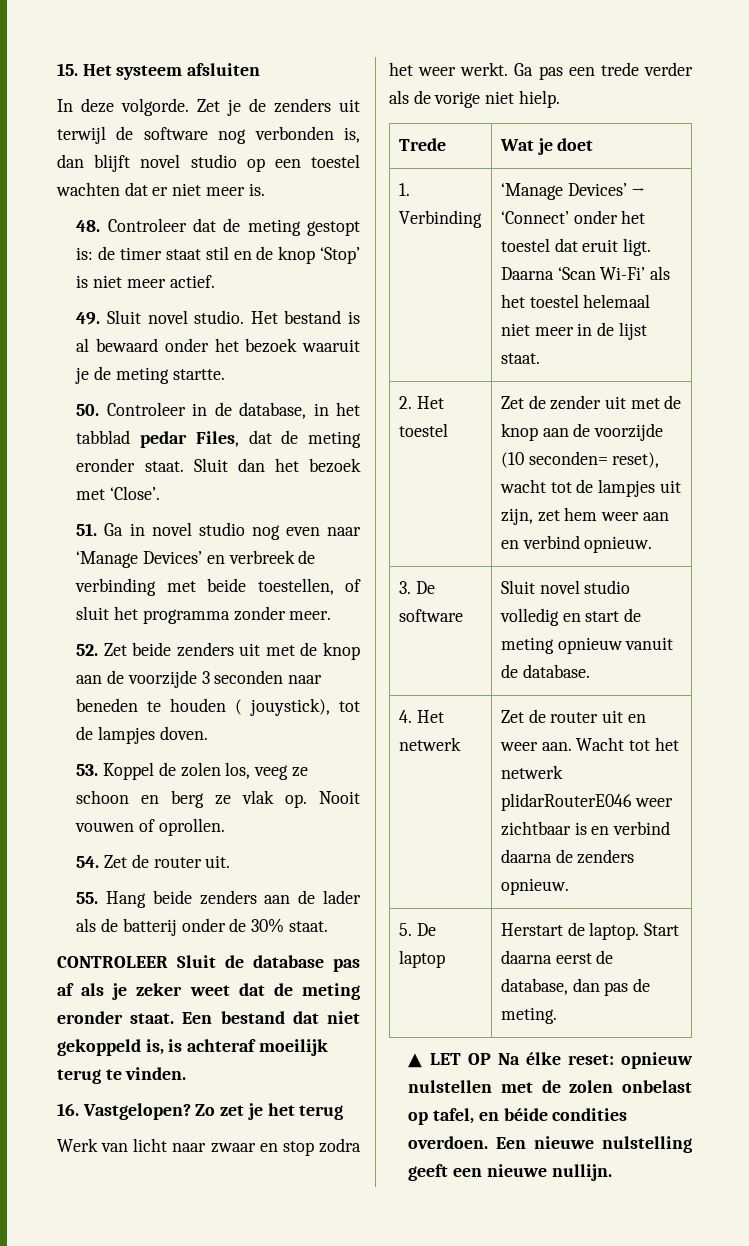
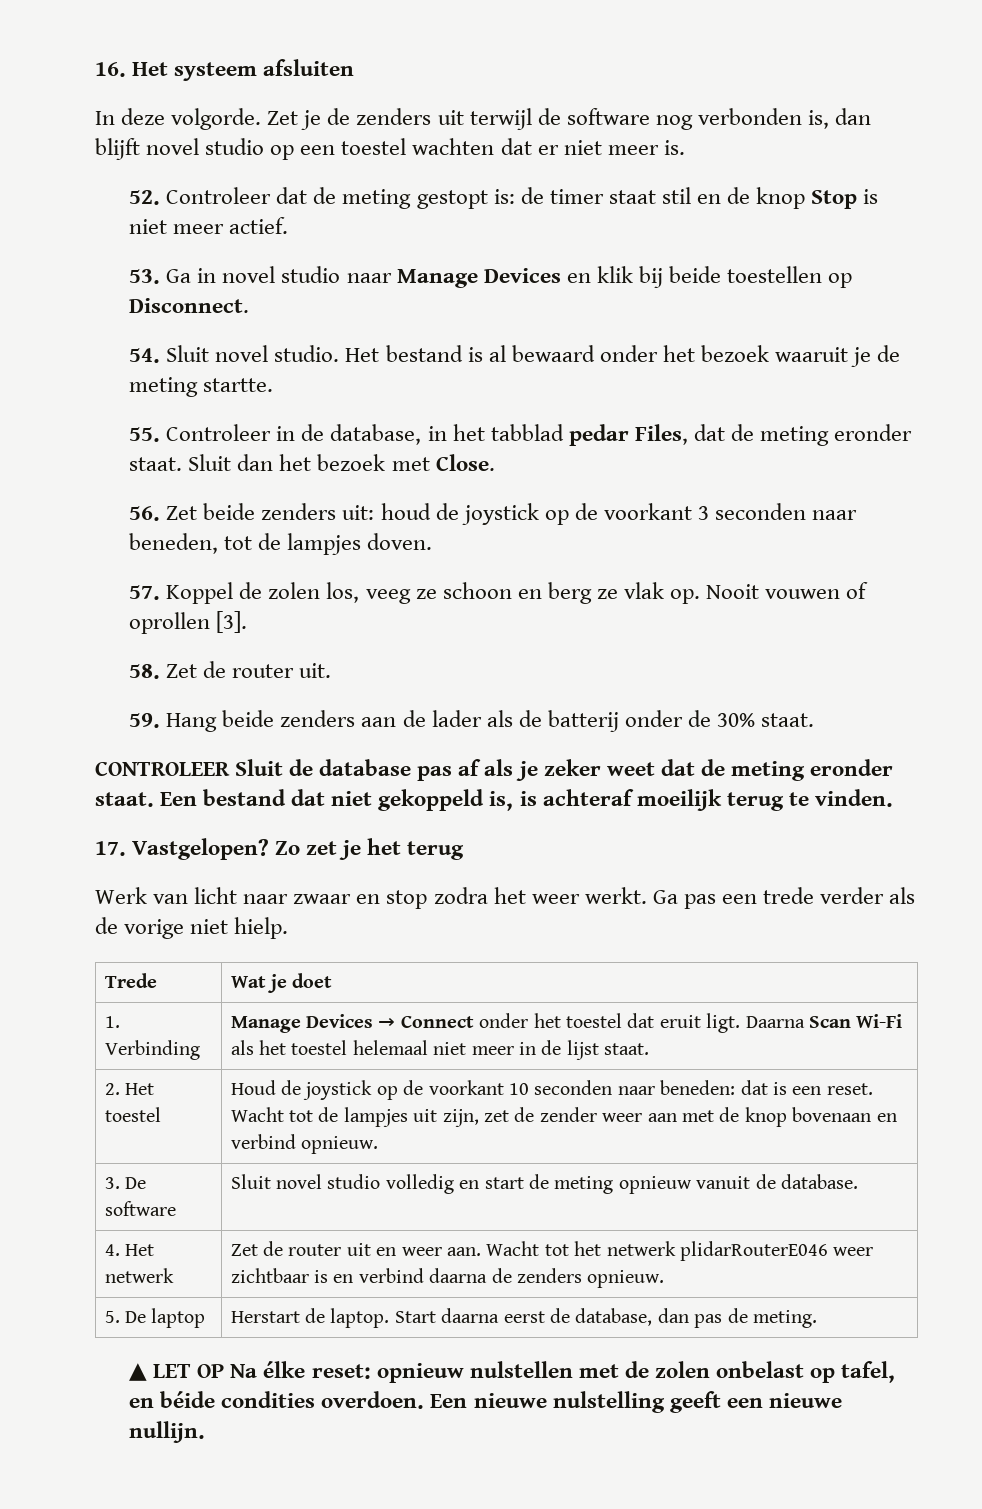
- 15. Het systeem afsluiten
+ 16. Het systeem afsluiten
- 48. Controleer dat de meting gestopt is: de timer staat stil en de knop ‘Stop’ is niet meer actief.
+ 52. Controleer dat de meting gestopt is: de timer staat stil en de knop Stop is niet meer actief.
- 49. Sluit novel studio.
+ 53. Ga in novel studio naar Manage Devices en klik bij beide toestellen op Disconnect.
+ 54. Sluit novel studio.
- 50. Controleer in de database, in het tabblad pedar Files, dat de meting eronder staat.
+ 55. Controleer in de database, in het tabblad pedar Files, dat de meting eronder staat.
- Sluit dan het bezoek met ‘Close’.
- 51. Ga in novel studio nog even naar ‘Manage Devices’ en verbreek de verbinding met beide toestellen, of sluit het programma zonder meer.
- 52. Zet beide zenders uit met de knop aan de voorzijde 3 seconden naar beneden te houden ( jouystick), tot de lampjes doven.
+ Sluit dan het bezoek met Close.
+ 56. Zet beide zenders uit: houd de joystick op de voorkant 3 seconden naar beneden, tot de lampjes doven.
- 53. Koppel de zolen los, veeg ze schoon en berg ze vlak op. Nooit vouwen of oprollen.
- 54. Zet de router uit.
+ 57. Koppel de zolen los, veeg ze schoon en berg ze vlak op. Nooit vouwen of oprollen [3].
+ 58. Zet de router uit.
- 55. Hang beide zenders aan de lader als de batterij onder de 30% staat.
+ 59. Hang beide zenders aan de lader als de batterij onder de 30% staat.
- 16. Vastgelopen?
+ 17. Vastgelopen?
- 1. Verbinding | ‘Manage Devices’ → ‘Connect’ onder het toestel dat eruit ligt. Daarna ‘Scan Wi-Fi’ als het toestel helemaal niet meer in de lijst staat.
+ 1. Verbinding | Manage Devices → Connect onder het toestel dat eruit ligt. Daarna Scan Wi-Fi als het toestel helemaal niet meer in de lijst staat.
- 2. Het toestel | Zet de zender uit met de knop aan de voorzijde (10 seconden= reset), wacht tot de lampjes uit zijn, zet hem weer aan en verbind opnieuw.
+ 2. Het toestel | Houd de joystick op de voorkant 10 seconden naar beneden: dat is een reset. Wacht tot de lampjes uit zijn, zet de zender weer aan met de knop bovenaan en verbind opnieuw.

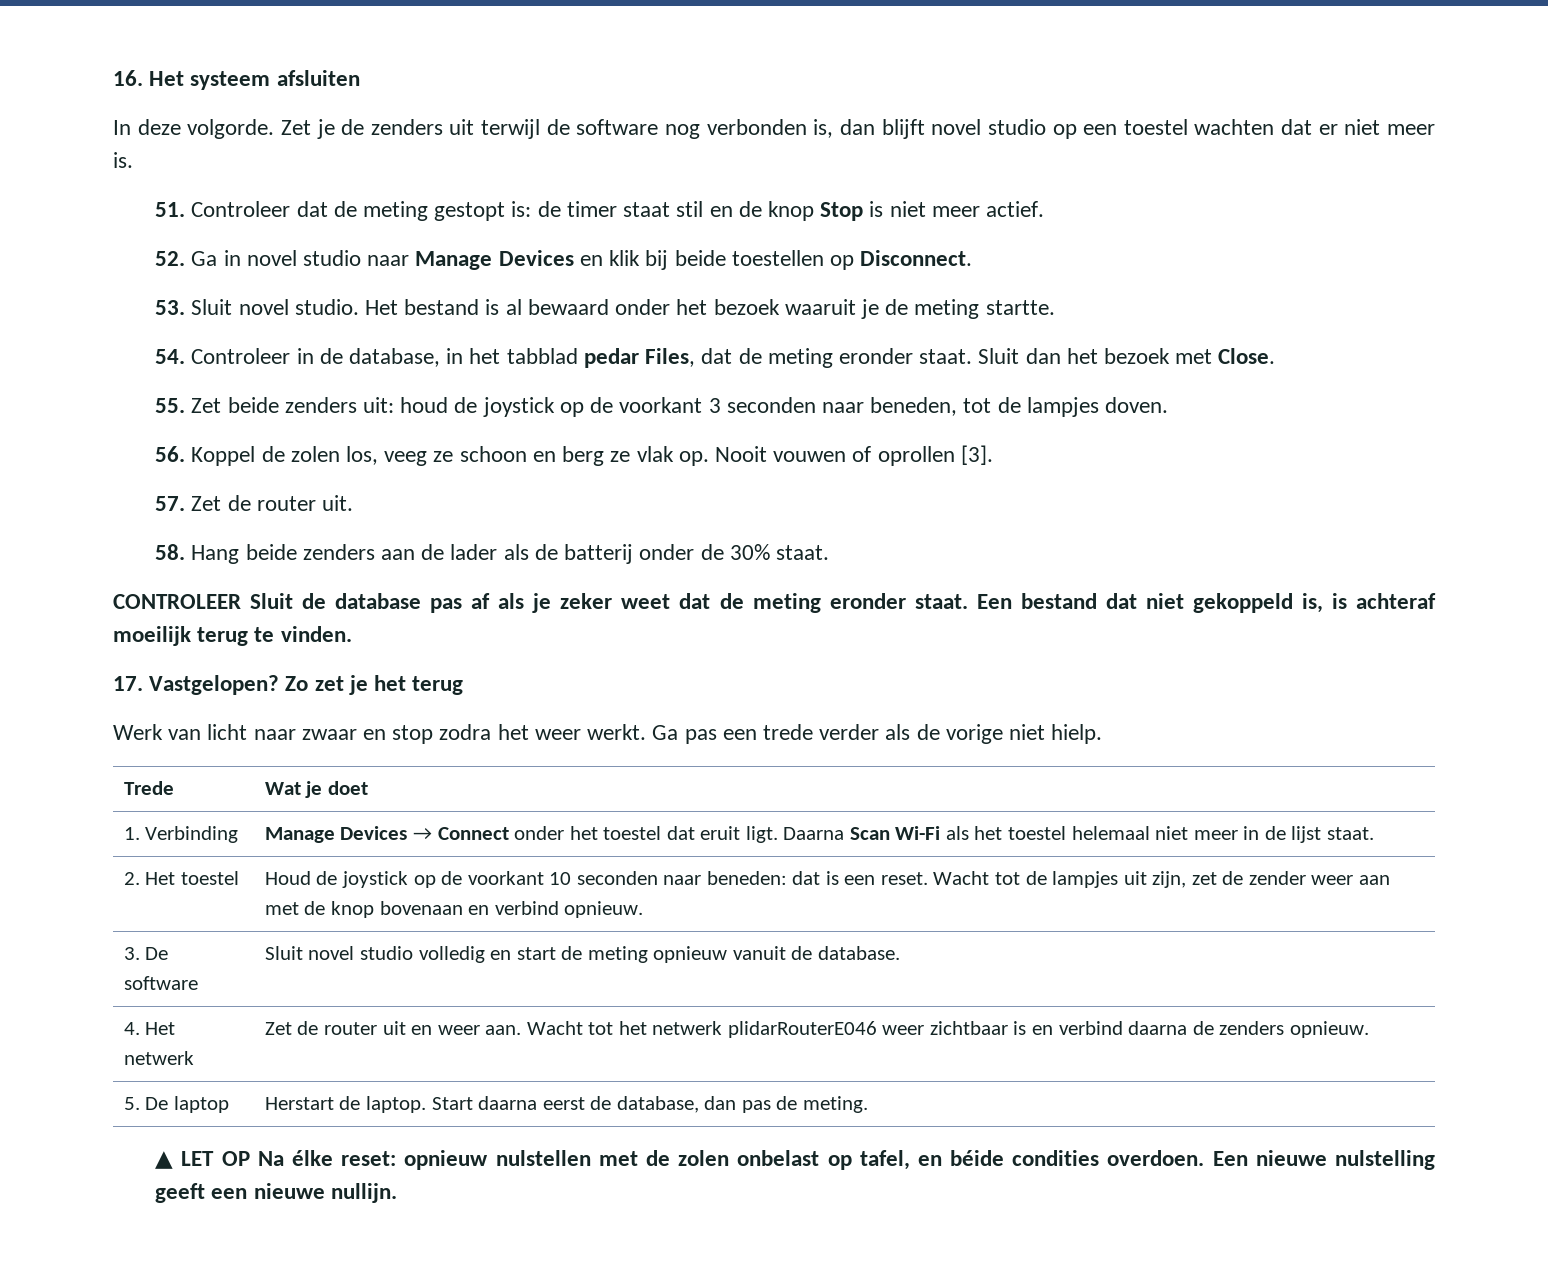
- 52. Controleer dat de meting gestopt is: de timer staat stil en de knop Stop is niet meer actief.
+ 51. Controleer dat de meting gestopt is: de timer staat stil en de knop Stop is niet meer actief.
- 53. Ga in novel studio naar Manage Devices en klik bij beide toestellen op Disconnect.
+ 52. Ga in novel studio naar Manage Devices en klik bij beide toestellen op Disconnect.
- 54. Sluit novel studio.
+ 53. Sluit novel studio.
- 55. Controleer in de database, in het tabblad pedar Files, dat de meting eronder staat.
+ 54. Controleer in de database, in het tabblad pedar Files, dat de meting eronder staat.
- 56. Zet beide zenders uit: houd de joystick op de voorkant 3 seconden naar beneden, tot de lampjes doven.
+ 55. Zet beide zenders uit: houd de joystick op de voorkant 3 seconden naar beneden, tot de lampjes doven.
- 57. Koppel de zolen los, veeg ze schoon en berg ze vlak op. Nooit vouwen of oprollen [3].
+ 56. Koppel de zolen los, veeg ze schoon en berg ze vlak op. Nooit vouwen of oprollen [3].
- 58. Zet de router uit.
+ 57. Zet de router uit.
- 59. Hang beide zenders aan de lader als de batterij onder de 30% staat.
+ 58. Hang beide zenders aan de lader als de batterij onder de 30% staat.

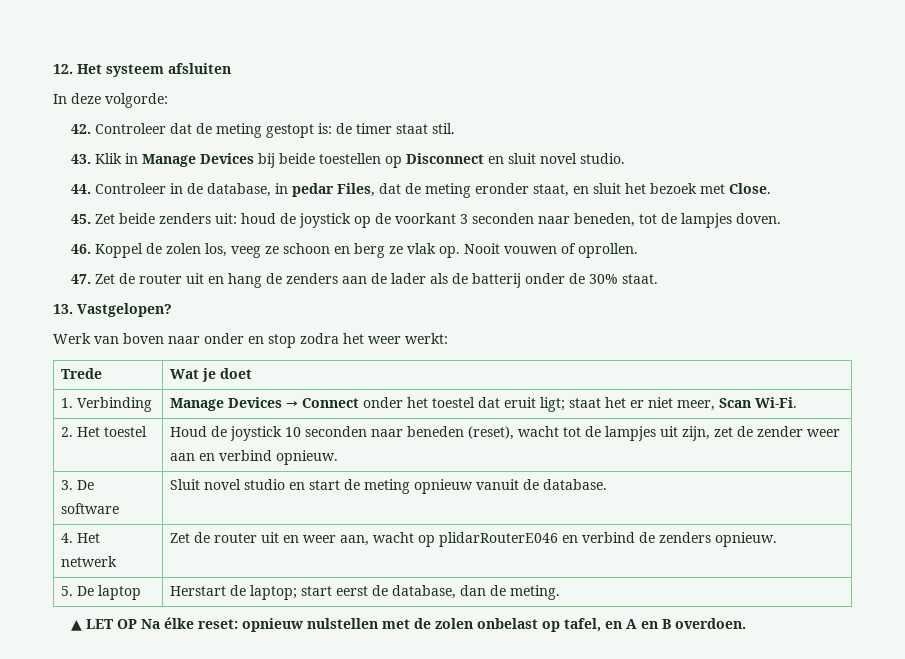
- 16. Het systeem afsluiten
+ 12. Het systeem afsluiten
- In deze volgorde. Zet je de zenders uit terwijl de software nog verbonden is, dan blijft novel studio op een toestel wachten dat er niet meer is.
- 51. Controleer dat de meting gestopt is: de timer staat stil en de knop Stop is niet meer actief.
- 52. Ga in novel studio naar Manage Devices en klik bij beide toestellen op Disconnect.
- 53. Sluit novel studio. Het bestand is al bewaard onder het bezoek waaruit je de meting startte.
- 54. Controleer in de database, in het tabblad pedar Files, dat de meting eronder staat. Sluit dan het bezoek met Close.
+ In deze volgorde:
+ 42. Controleer dat de meting gestopt is: de timer staat stil.
+ 43. Klik in Manage Devices bij beide toestellen op Disconnect en sluit novel studio.
+ 44. Controleer in de database, in pedar Files, dat de meting eronder staat, en sluit het bezoek met Close.
- 55. Zet beide zenders uit: houd de joystick op de voorkant 3 seconden naar beneden, tot de lampjes doven.
+ 45. Zet beide zenders uit: houd de joystick op de voorkant 3 seconden naar beneden, tot de lampjes doven.
- 56. Koppel de zolen los, veeg ze schoon en berg ze vlak op. Nooit vouwen of oprollen [3].
- 57. Zet de router uit.
- 58. Hang beide zenders aan de lader als de batterij onder de 30% staat.
+ 46. Koppel de zolen los, veeg ze schoon en berg ze vlak op. Nooit vouwen of oprollen.
+ 47. Zet de router uit en hang de zenders aan de lader als de batterij onder de 30% staat.
- CONTROLEER Sluit de database pas af als je zeker weet dat de meting eronder staat. Een bestand dat niet gekoppeld is, is achteraf moeilijk terug te vinden.
- 17. Vastgelopen? Zo zet je het terug
+ 13. Vastgelopen?
- Werk van licht naar zwaar en stop zodra het weer werkt. Ga pas een trede verder als de vorige niet hielp.
+ Werk van boven naar onder en stop zodra het weer werkt:
- 1. Verbinding | Manage Devices → Connect onder het toestel dat eruit ligt. Daarna Scan Wi-Fi als het toestel helemaal niet meer in de lijst staat.
+ 1. Verbinding | Manage Devices → Connect onder het toestel dat eruit ligt; staat het er niet meer, Scan Wi-Fi.
- 2. Het toestel | Houd de joystick op de voorkant 10 seconden naar beneden: dat is een reset. Wacht tot de lampjes uit zijn, zet de zender weer aan met de knop bovenaan en verbind opnieuw.
+ 2. Het toestel | Houd de joystick 10 seconden naar beneden (reset), wacht tot de lampjes uit zijn, zet de zender weer aan en verbind opnieuw.
- 3. De software | Sluit novel studio volledig en start de meting opnieuw vanuit de database.
+ 3. De software | Sluit novel studio en start de meting opnieuw vanuit de database.
- 4. Het netwerk | Zet de router uit en weer aan. Wacht tot het netwerk plidarRouterE046 weer zichtbaar is en verbind daarna de zenders opnieuw.
+ 4. Het netwerk | Zet de router uit en weer aan, wacht op plidarRouterE046 en verbind de zenders opnieuw.
- 5. De laptop | Herstart de laptop. Start daarna eerst de database, dan pas de meting.
+ 5. De laptop | Herstart de laptop; start eerst de database, dan de meting.
- ▲ LET OP Na élke reset: opnieuw nulstellen met de zolen onbelast op tafel, en béide condities overdoen. Een nieuwe nulstelling geeft een nieuwe nullijn.
+ ▲ LET OP Na élke reset: opnieuw nulstellen met de zolen onbelast op tafel, en A en B overdoen.

